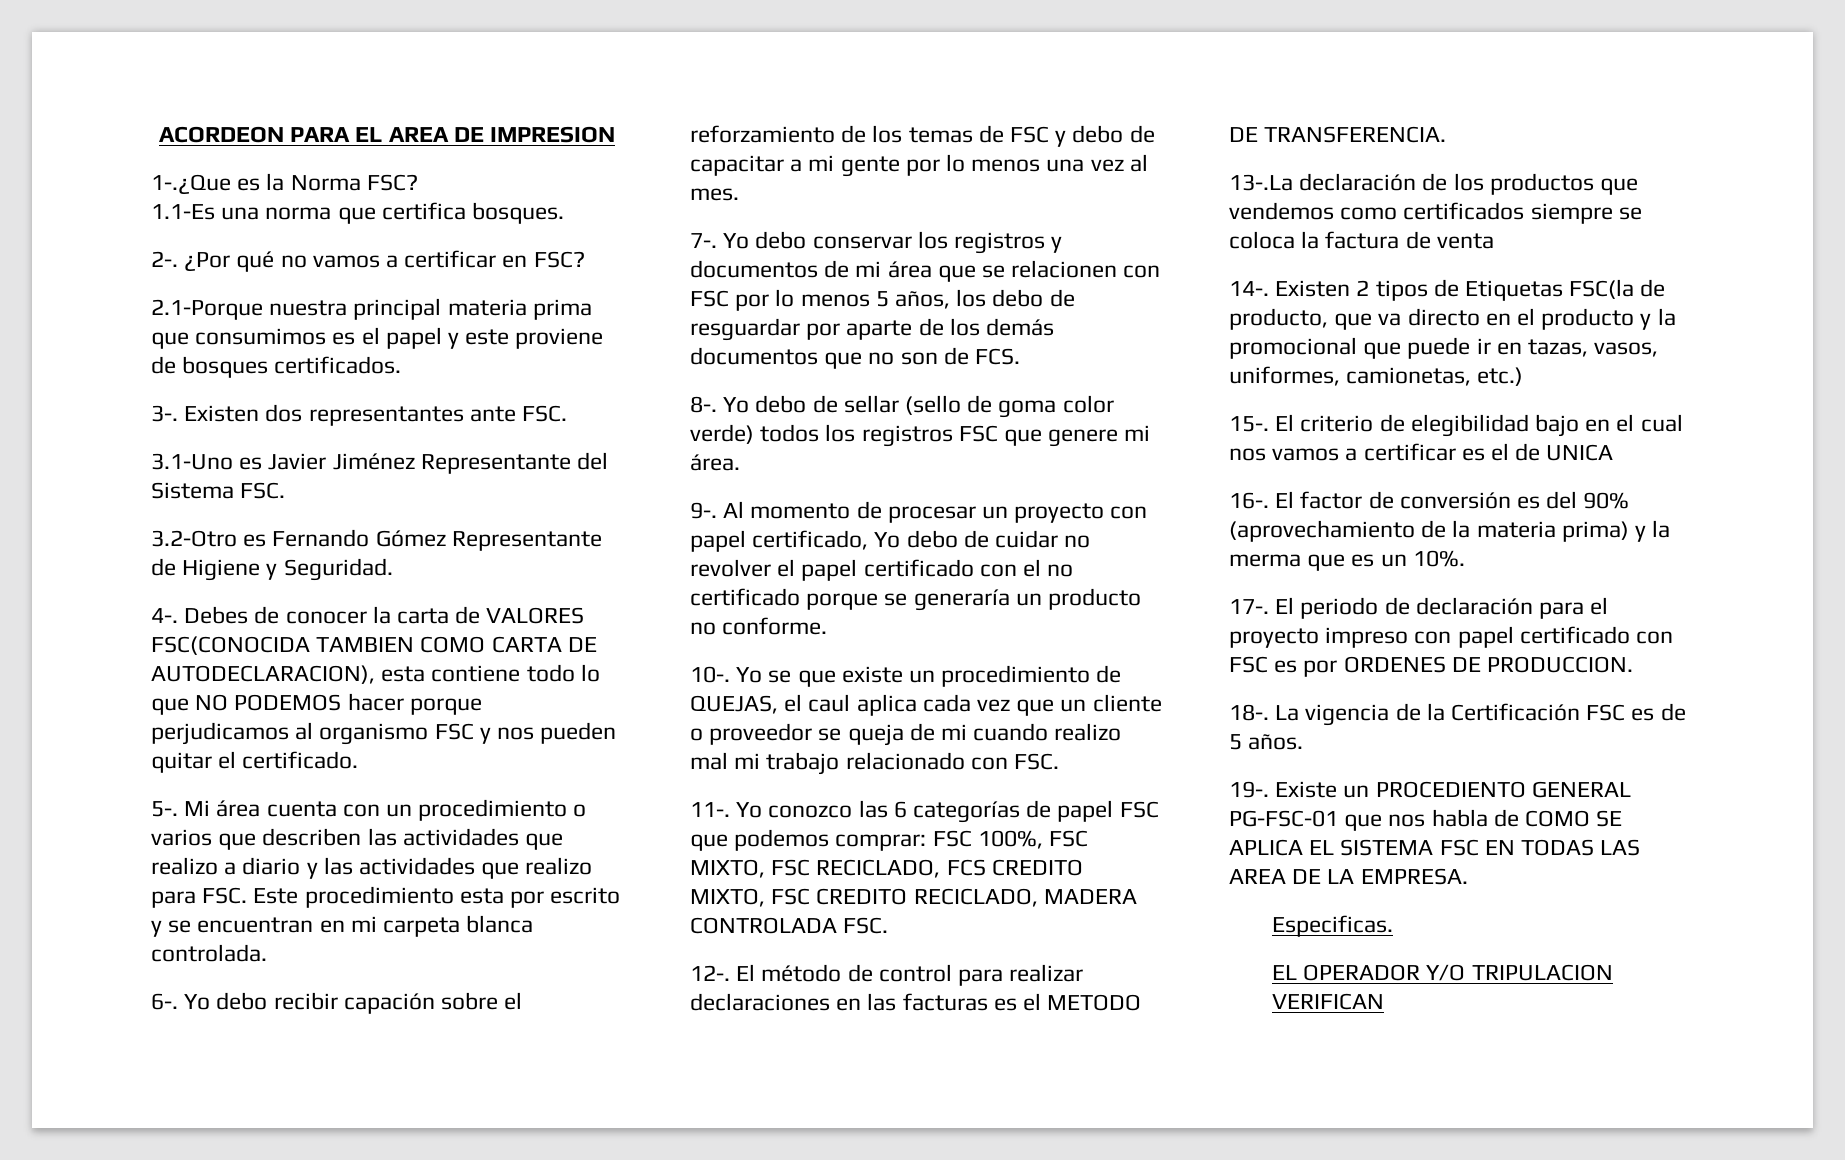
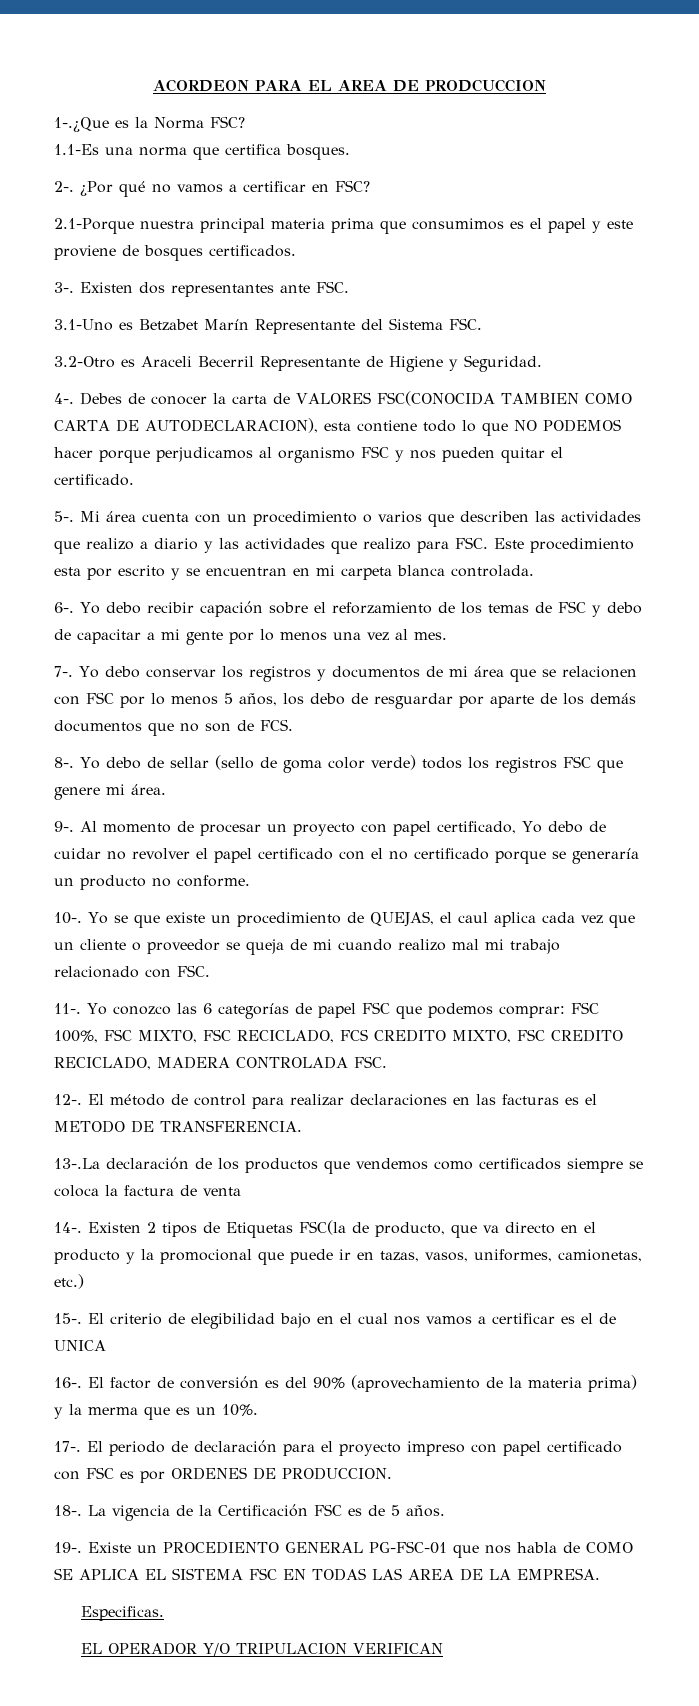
- ACORDEON PARA EL AREA DE IMPRESION
+ ACORDEON PARA EL AREA DE PRODCUCCION
- 3.1-Uno es Javier Jiménez Representante del Sistema FSC.
+ 3.1-Uno es Betzabet Marín Representante del Sistema FSC.
- 3.2-Otro es Fernando Gómez Representante de Higiene y Seguridad.
+ 3.2-Otro es Araceli Becerril Representante de Higiene y Seguridad.

